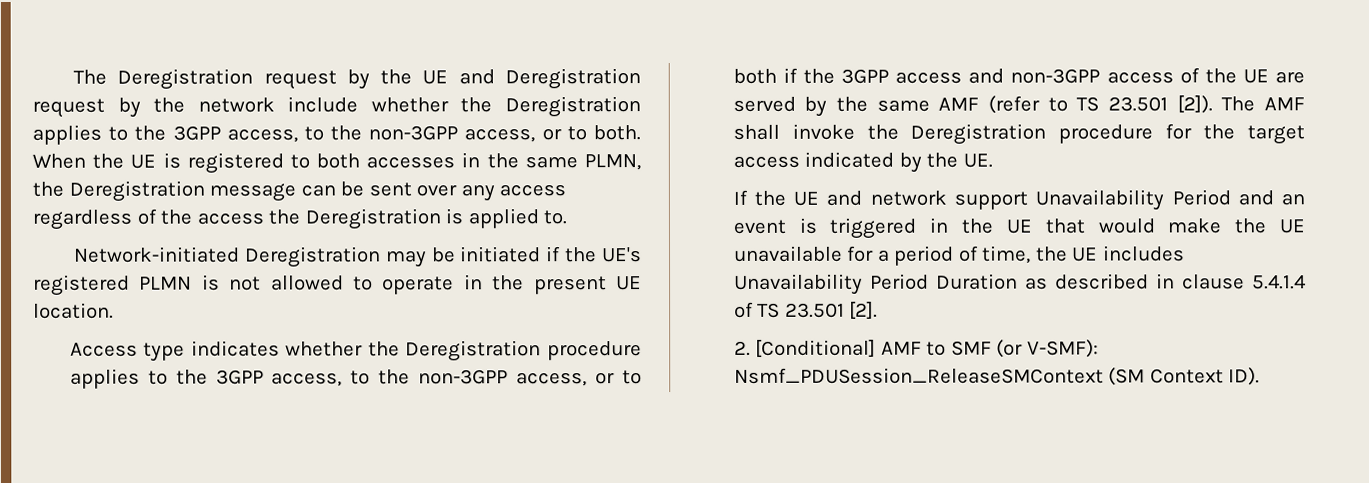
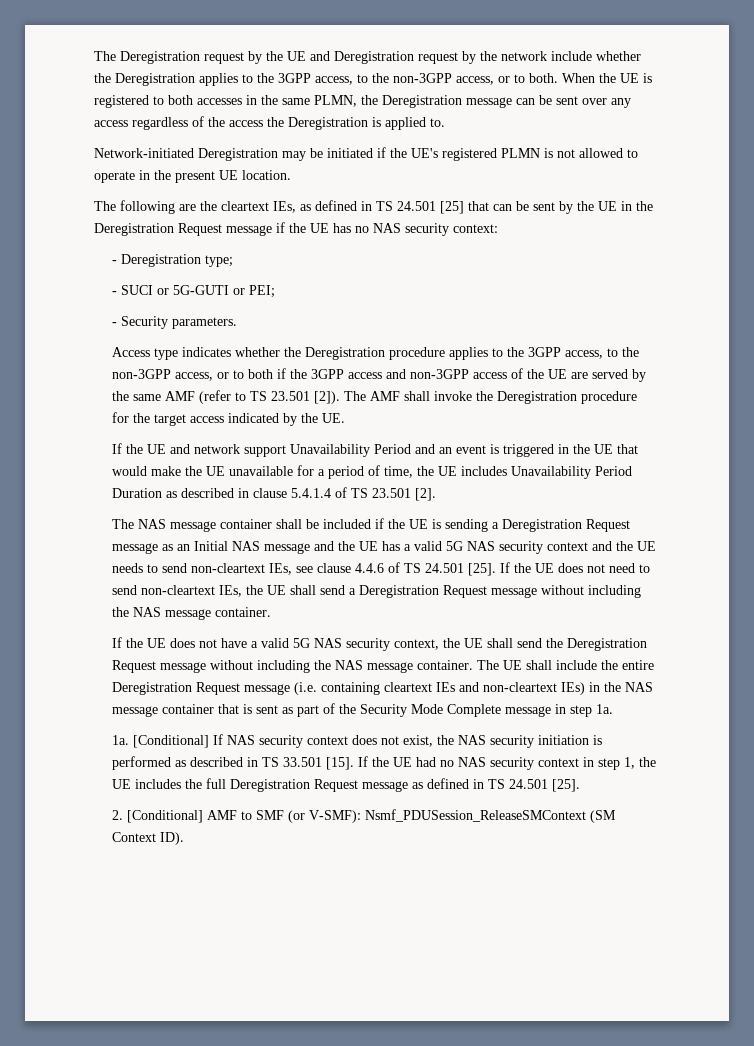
+ The following are the cleartext IEs, as defined in TS 24.501 [25] that can be sent by the UE in the Deregistration Request message if the UE has no NAS security context:
+ - Deregistration type;
+ - SUCI or 5G-GUTI or PEI;
+ - Security parameters.
+ The NAS message container shall be included if the UE is sending a Deregistration Request message as an Initial NAS message and the UE has a valid 5G NAS security context and the UE needs to send non-cleartext IEs, see clause 4.4.6 of TS 24.501 [25]. If the UE does not need to send non-cleartext IEs, the UE shall send a Deregistration Request message without including the NAS message container.
+ If the UE does not have a valid 5G NAS security context, the UE shall send the Deregistration Request message without including the NAS message container. The UE shall include the entire Deregistration Request message (i.e. containing cleartext IEs and non-cleartext IEs) in the NAS message container that is sent as part of the Security Mode Complete message in step 1a.
+ 1a. [Conditional] If NAS security context does not exist, the NAS security initiation is performed as described in TS 33.501 [15]. If the UE had no NAS security context in step 1, the UE includes the full Deregistration Request message as defined in TS 24.501 [25].

